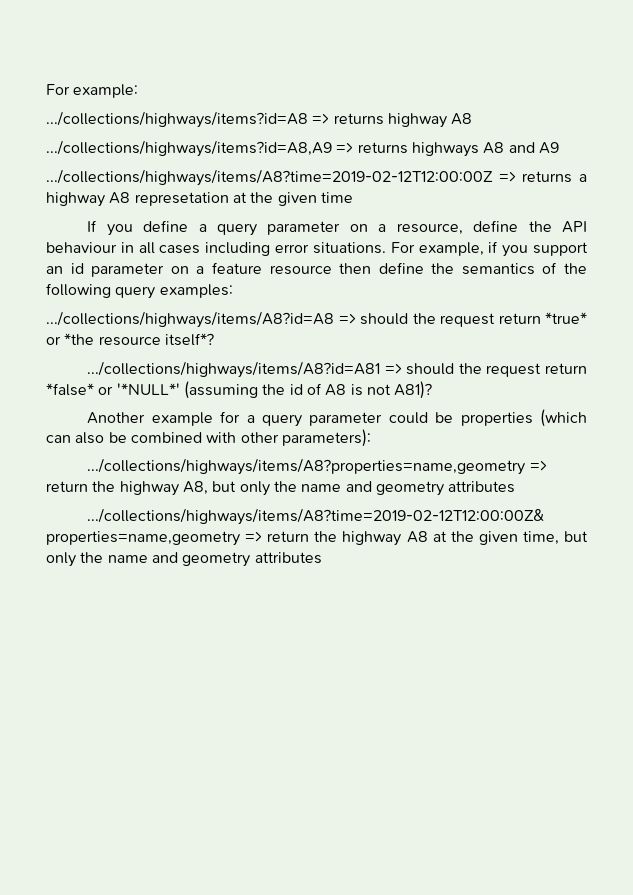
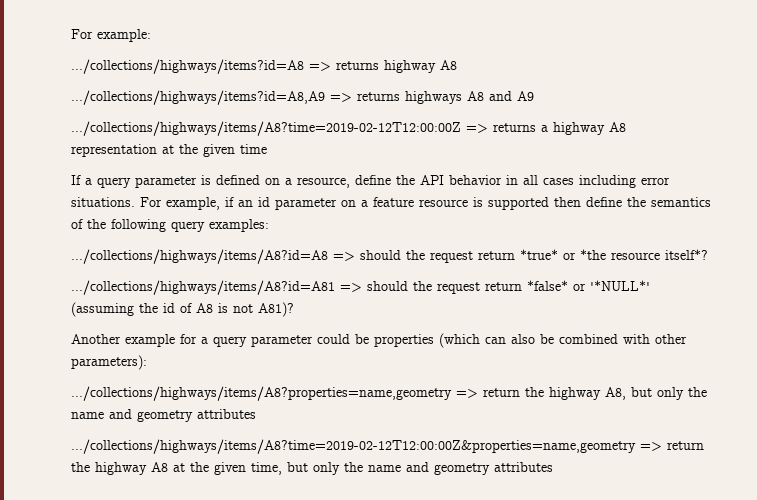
- .../collections/highways/items/A8?time=2019-02-12T12:00:00Z => returns a highway A8 represetation at the given time
+ .../collections/highways/items/A8?time=2019-02-12T12:00:00Z => returns a highway A8 representation at the given time
- If you define a query parameter on a resource, define the API behaviour in all cases including error situations.
+ If a query parameter is defined on a resource, define the API behavior in all cases including error situations.
- For example, if you support an id parameter on a feature resource then define the semantics of the following query examples:
+ For example, if an id parameter on a feature resource is supported then define the semantics of the following query examples:

